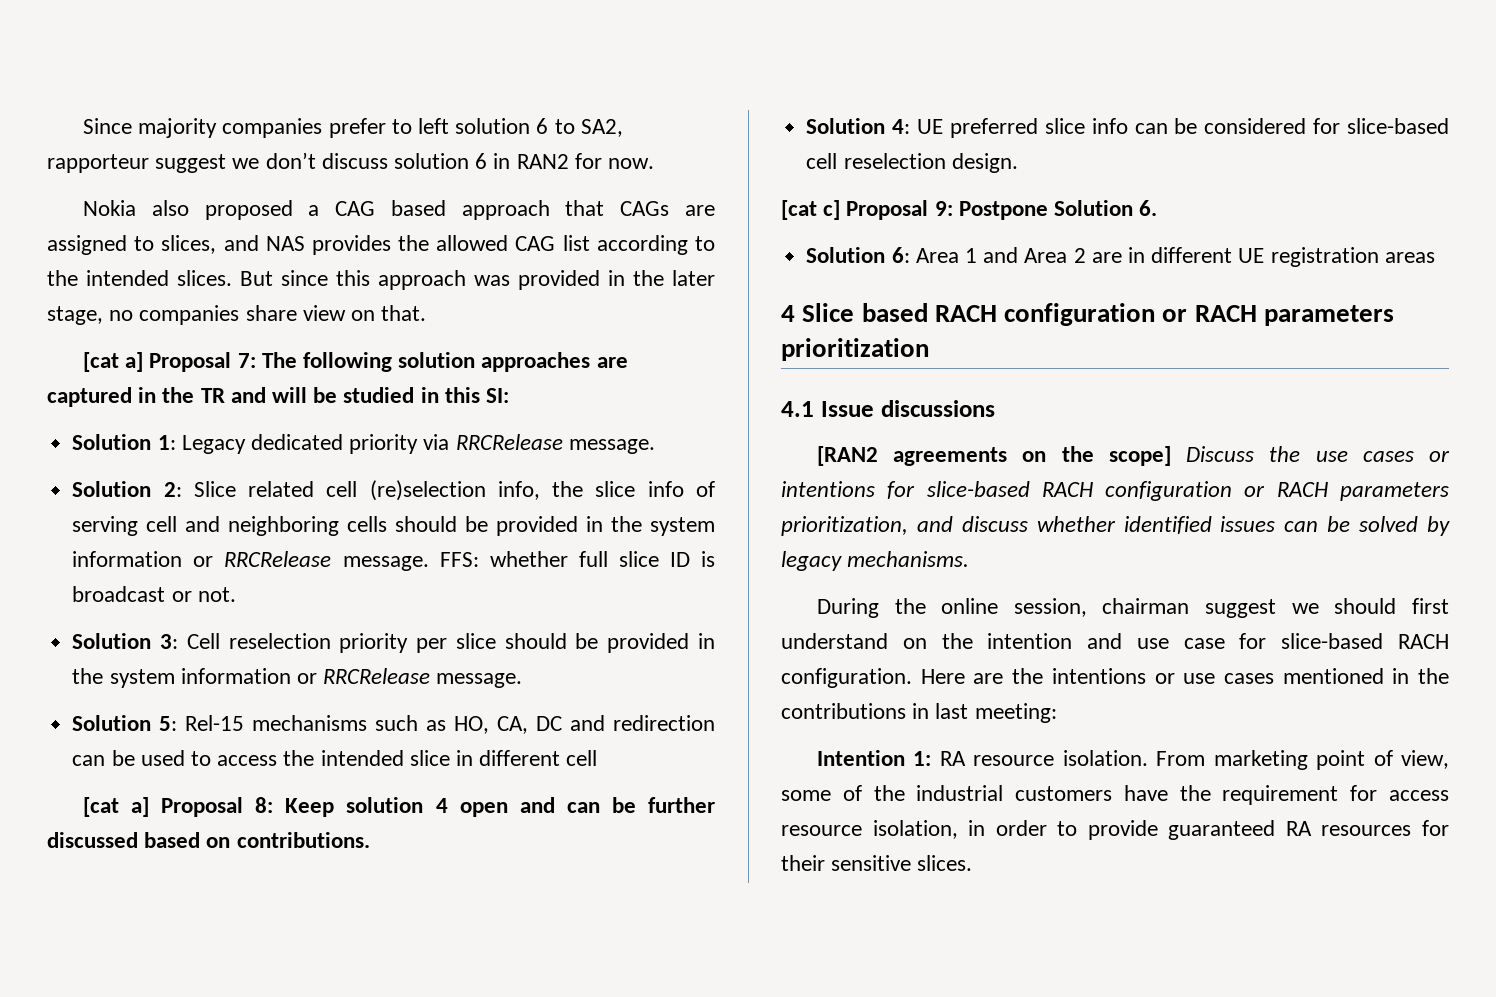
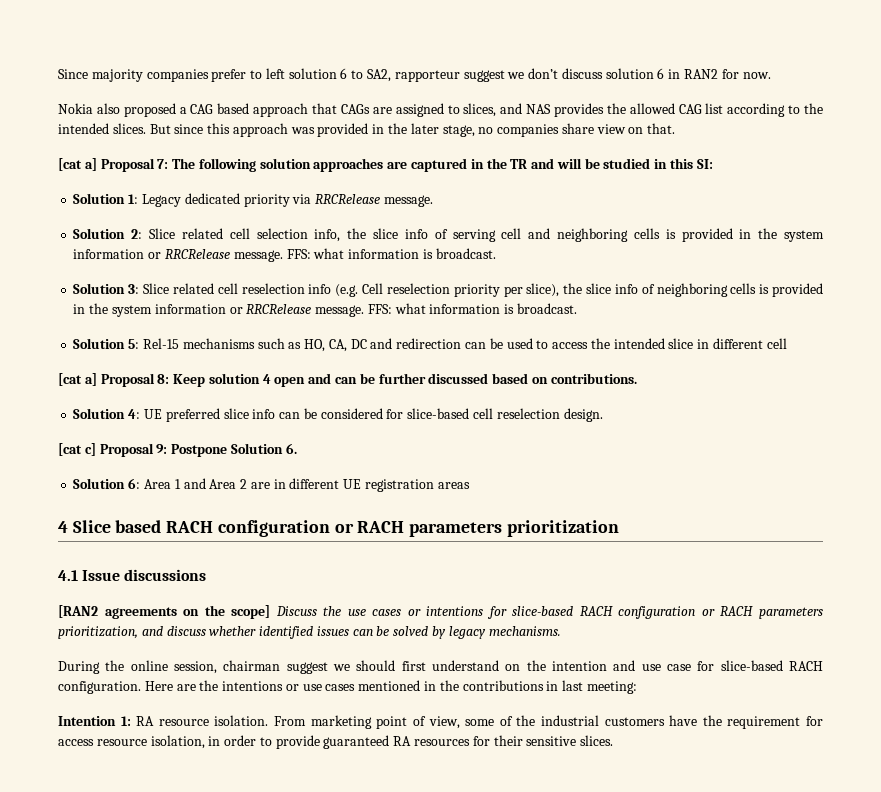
- Solution 2: Slice related cell (re)selection info, the slice info of serving cell and neighboring cells should be provided in the system information or RRCRelease message. FFS: whether full slice ID is broadcast or not.
- Solution 3: Cell reselection priority per slice should be provided in the system information or RRCRelease message.
+ Solution 2: Slice related cell selection info, the slice info of serving cell and neighboring cells is provided in the system information or RRCRelease message. FFS: what information is broadcast.
+ Solution 3: Slice related cell reselection info (e.g. Cell reselection priority per slice), the slice info of neighboring cells is provided in the system information or RRCRelease message. FFS: what information is broadcast.

